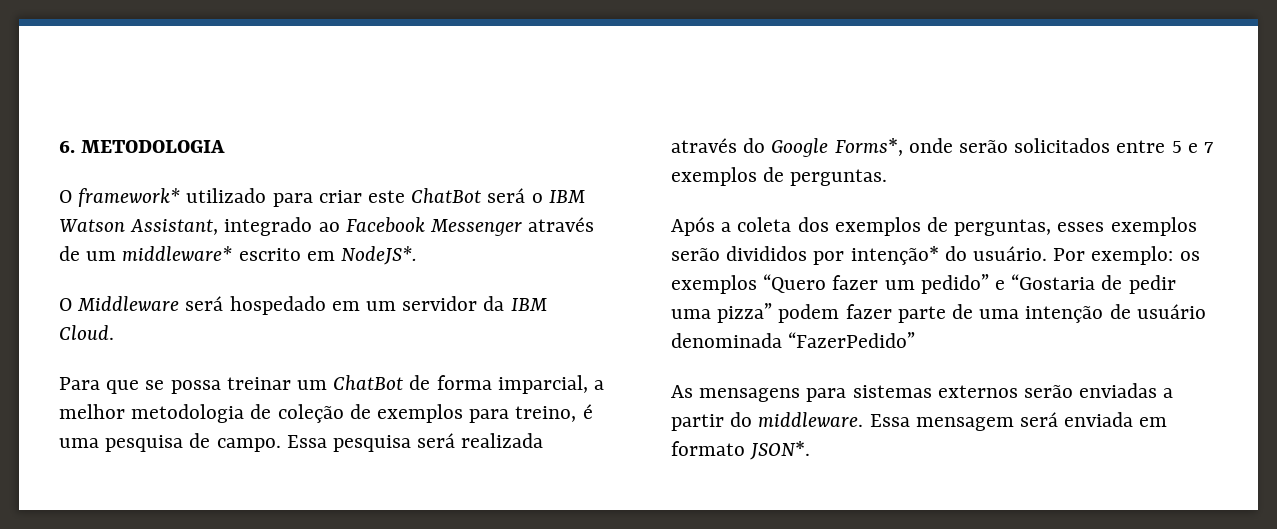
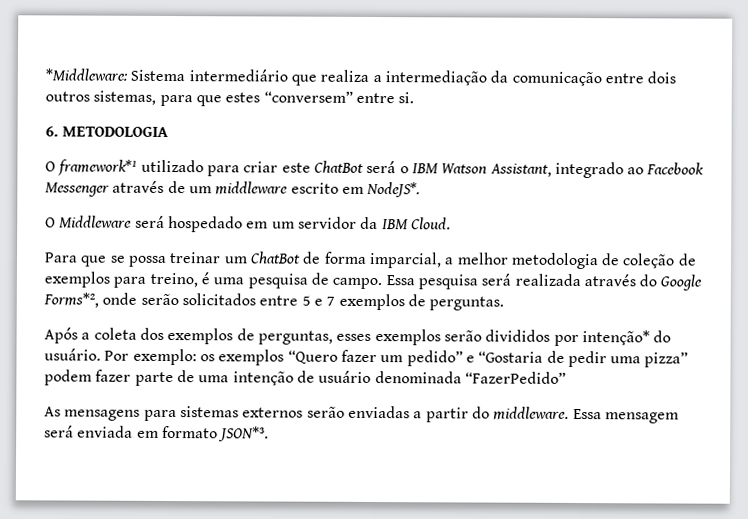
+ *Middleware: Sistema intermediário que realiza a intermediação da comunicação entre dois outros sistemas, para que estes “conversem” entre si.
- O framework* utilizado para criar este ChatBot será o IBM Watson Assistant, integrado ao Facebook Messenger através de um middleware* escrito em NodeJS*.
+ O framework*¹ utilizado para criar este ChatBot será o IBM Watson Assistant, integrado ao Facebook Messenger através de um middleware escrito em NodeJS*.
- Essa pesquisa será realizada através do Google Forms*, onde serão solicitados entre 5 e 7 exemplos de perguntas.
+ Essa pesquisa será realizada através do Google Forms*², onde serão solicitados entre 5 e 7 exemplos de perguntas.
- Essa mensagem será enviada em formato JSON*.
+ Essa mensagem será enviada em formato JSON*³.

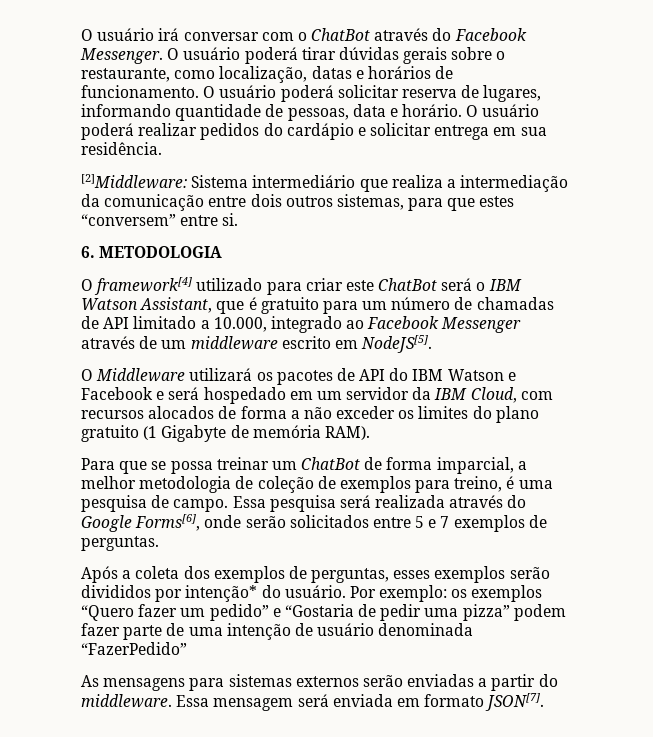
- *Middleware: Sistema intermediário que realiza a intermediação da comunicação entre dois outros sistemas, para que estes “conversem” entre si.
+ O usuário irá conversar com o ChatBot através do Facebook Messenger. O usuário poderá tirar dúvidas gerais sobre o restaurante, como localização, datas e horários de funcionamento. O usuário poderá solicitar reserva de lugares, informando quantidade de pessoas, data e horário. O usuário poderá realizar pedidos do cardápio e solicitar entrega em sua residência.
+ [2]Middleware: Sistema intermediário que realiza a intermediação da comunicação entre dois outros sistemas, para que estes “conversem” entre si.
- O framework*¹ utilizado para criar este ChatBot será o IBM Watson Assistant, integrado ao Facebook Messenger através de um middleware escrito em NodeJS*.
+ O framework[4] utilizado para criar este ChatBot será o IBM Watson Assistant, que é gratuito para um número de chamadas de API limitado a 10.000, integrado ao Facebook Messenger através de um middleware escrito em NodeJS[5].
- O Middleware será hospedado em um servidor da IBM Cloud.
+ O Middleware utilizará os pacotes de API do IBM Watson e Facebook e será hospedado em um servidor da IBM Cloud, com recursos alocados de forma a não exceder os limites do plano gratuito (1 Gigabyte de memória RAM).
- Essa pesquisa será realizada através do Google Forms*², onde serão solicitados entre 5 e 7 exemplos de perguntas.
+ Essa pesquisa será realizada através do Google Forms[6], onde serão solicitados entre 5 e 7 exemplos de perguntas.
- Essa mensagem será enviada em formato JSON*³.
+ Essa mensagem será enviada em formato JSON[7].

